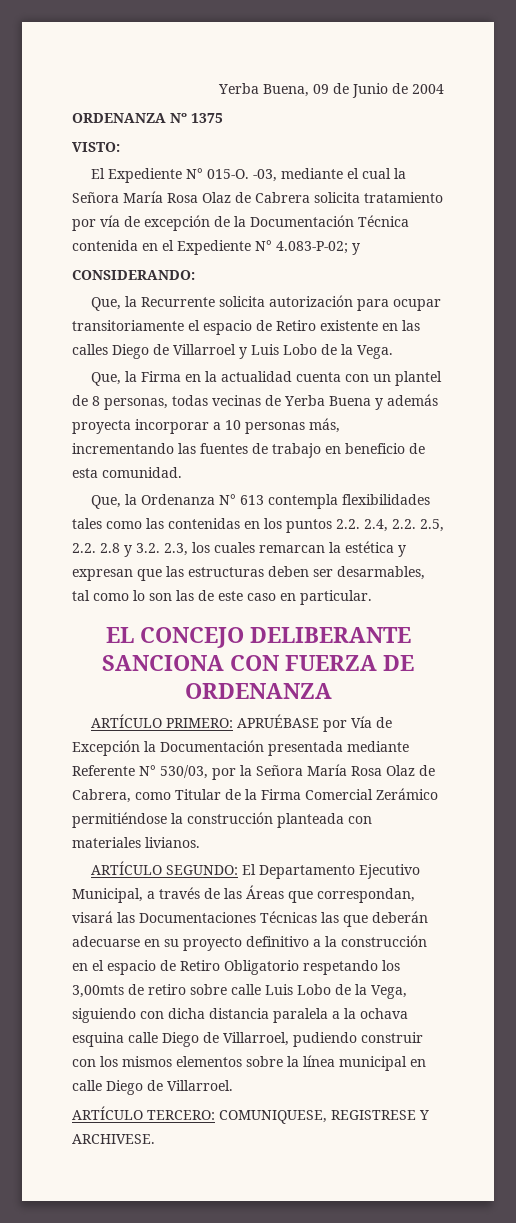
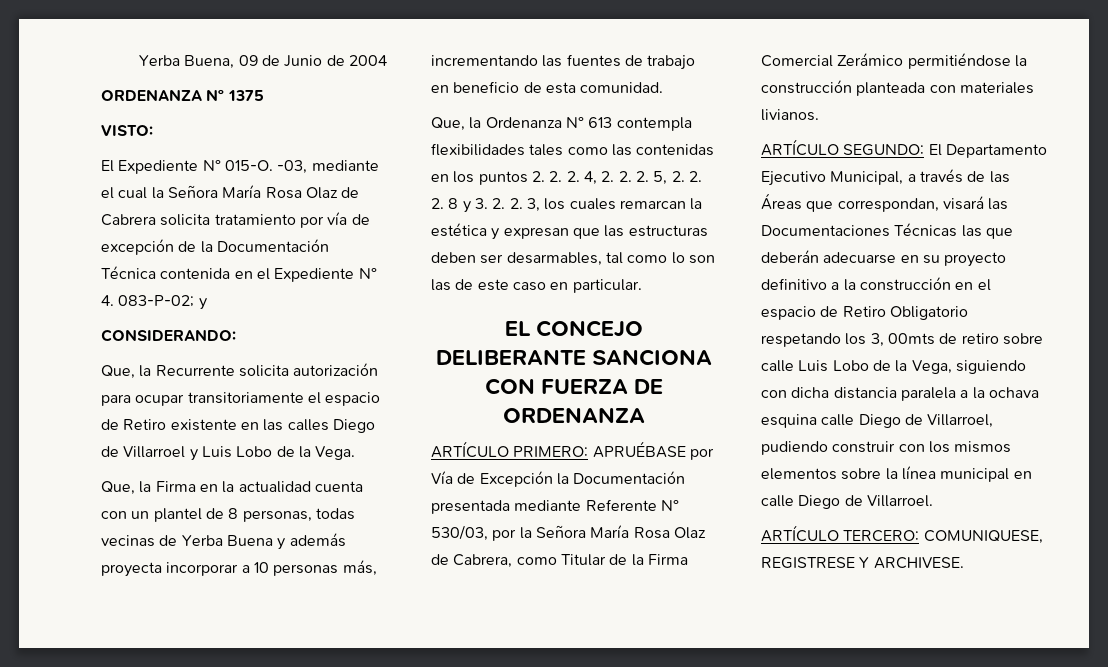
- -03, mediante el cual la Señora María Rosa Olaz de Cabrera solicita tratamiento por vía de excepción de la Documentación Técnica contenida en el Expediente N° 4.083-P-02; y
+ -03, mediante el cual la Señora María Rosa Olaz de Cabrera solicita tratamiento por vía de excepción de la Documentación Técnica contenida en el Expediente N° 4. 083-P-02; y
- Que, la Ordenanza N° 613 contempla flexibilidades tales como las contenidas en los puntos 2.2. 2.4, 2.2. 2.5, 2.2. 2.8 y 3.2. 2.3, los cuales remarcan la estética y expresan que las estructuras deben ser desarmables, tal como lo son las de este caso en particular.
+ Que, la Ordenanza N° 613 contempla flexibilidades tales como las contenidas en los puntos 2. 2. 2. 4, 2. 2. 2. 5, 2. 2. 2. 8 y 3. 2. 2. 3, los cuales remarcan la estética y expresan que las estructuras deben ser desarmables, tal como lo son las de este caso en particular.
- El Departamento Ejecutivo Municipal, a través de las Áreas que correspondan, visará las Documentaciones Técnicas las que deberán adecuarse en su proyecto definitivo a la construcción en el espacio de Retiro Obligatorio respetando los 3,00mts de retiro sobre calle Luis Lobo de la Vega, siguiendo con dicha distancia paralela a la ochava esquina calle Diego de Villarroel, pudiendo construir con los mismos elementos sobre la línea municipal en calle Diego de Villarroel.
+ El Departamento Ejecutivo Municipal, a través de las Áreas que correspondan, visará las Documentaciones Técnicas las que deberán adecuarse en su proyecto definitivo a la construcción en el espacio de Retiro Obligatorio respetando los 3, 00mts de retiro sobre calle Luis Lobo de la Vega, siguiendo con dicha distancia paralela a la ochava esquina calle Diego de Villarroel, pudiendo construir con los mismos elementos sobre la línea municipal en calle Diego de Villarroel.

